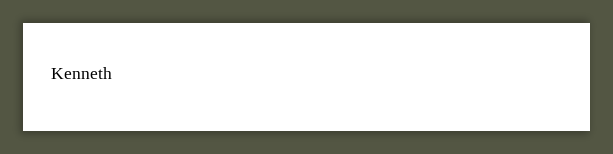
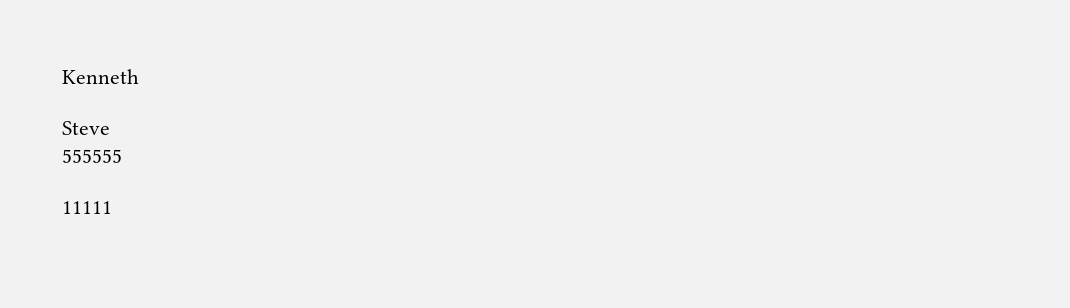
+ Steve
+ 555555
+ 11111

